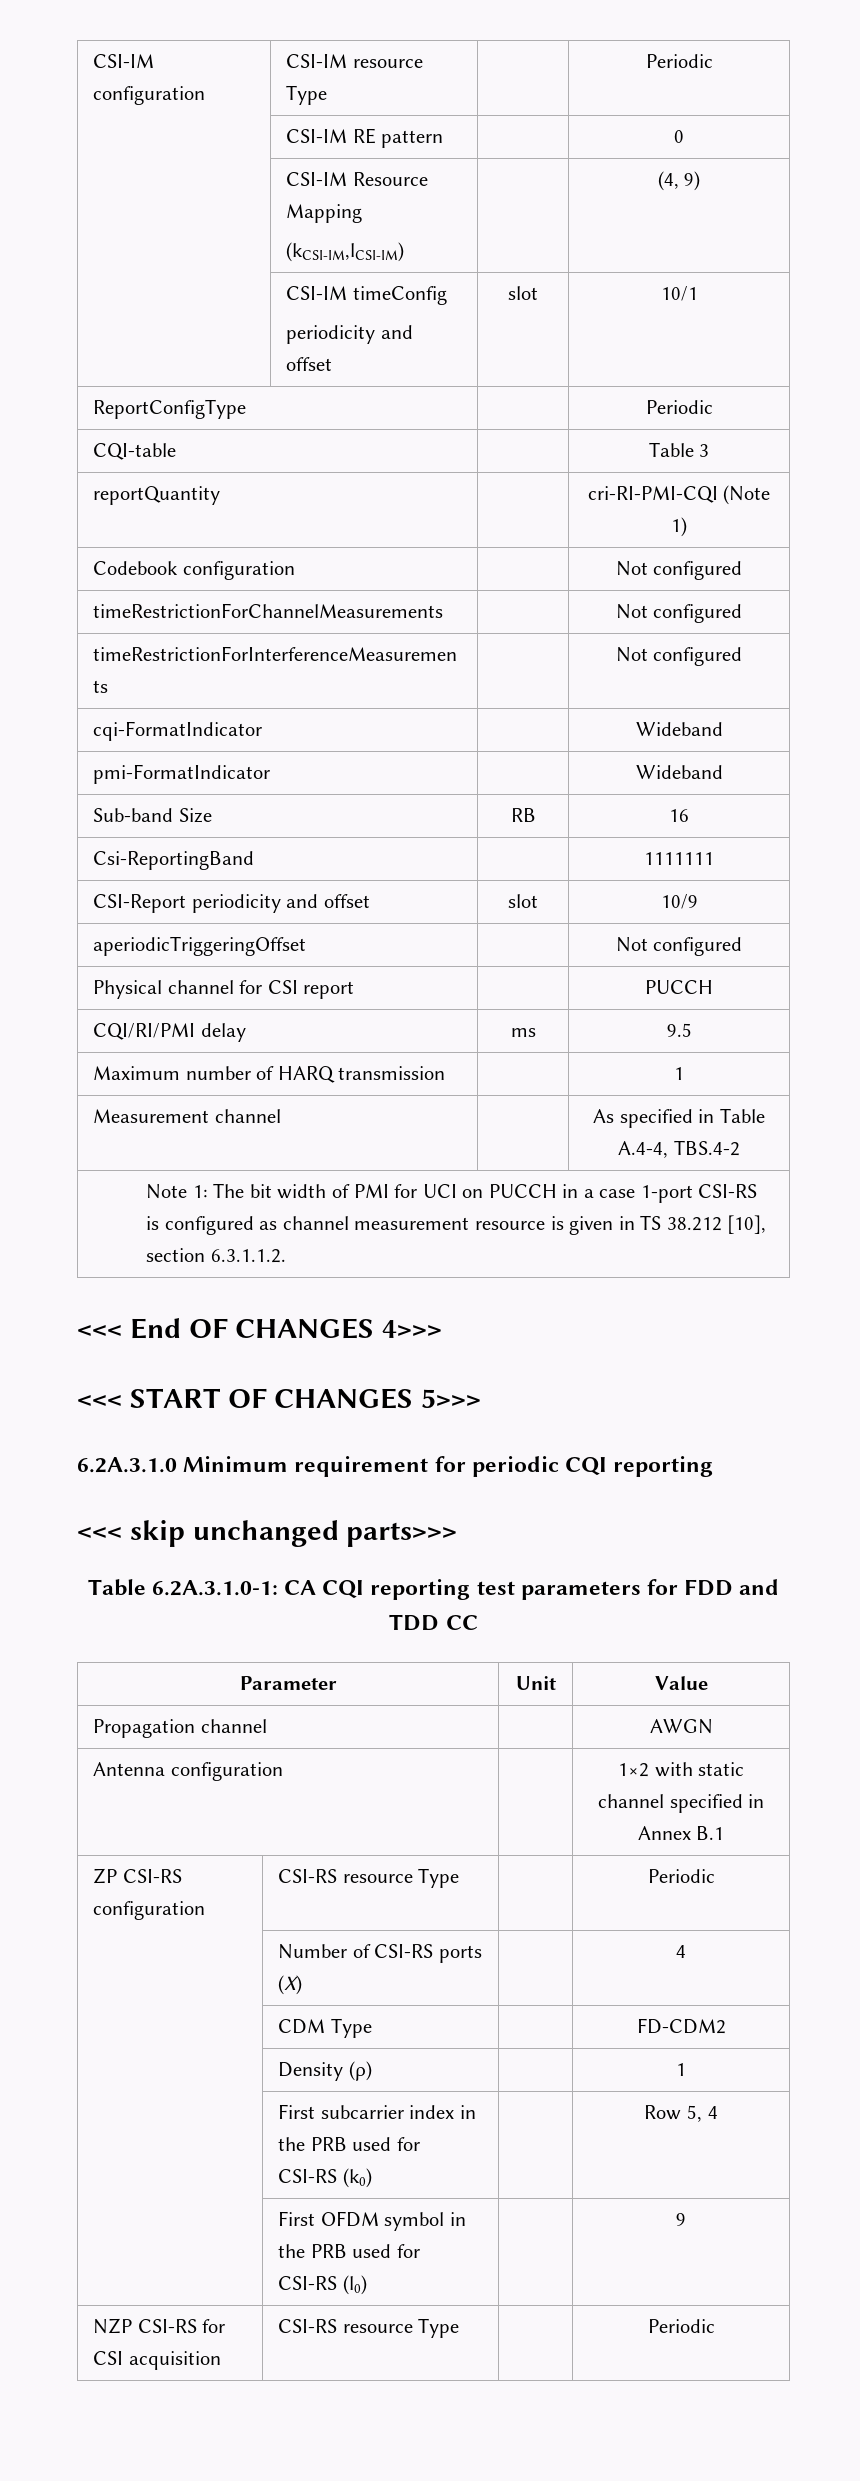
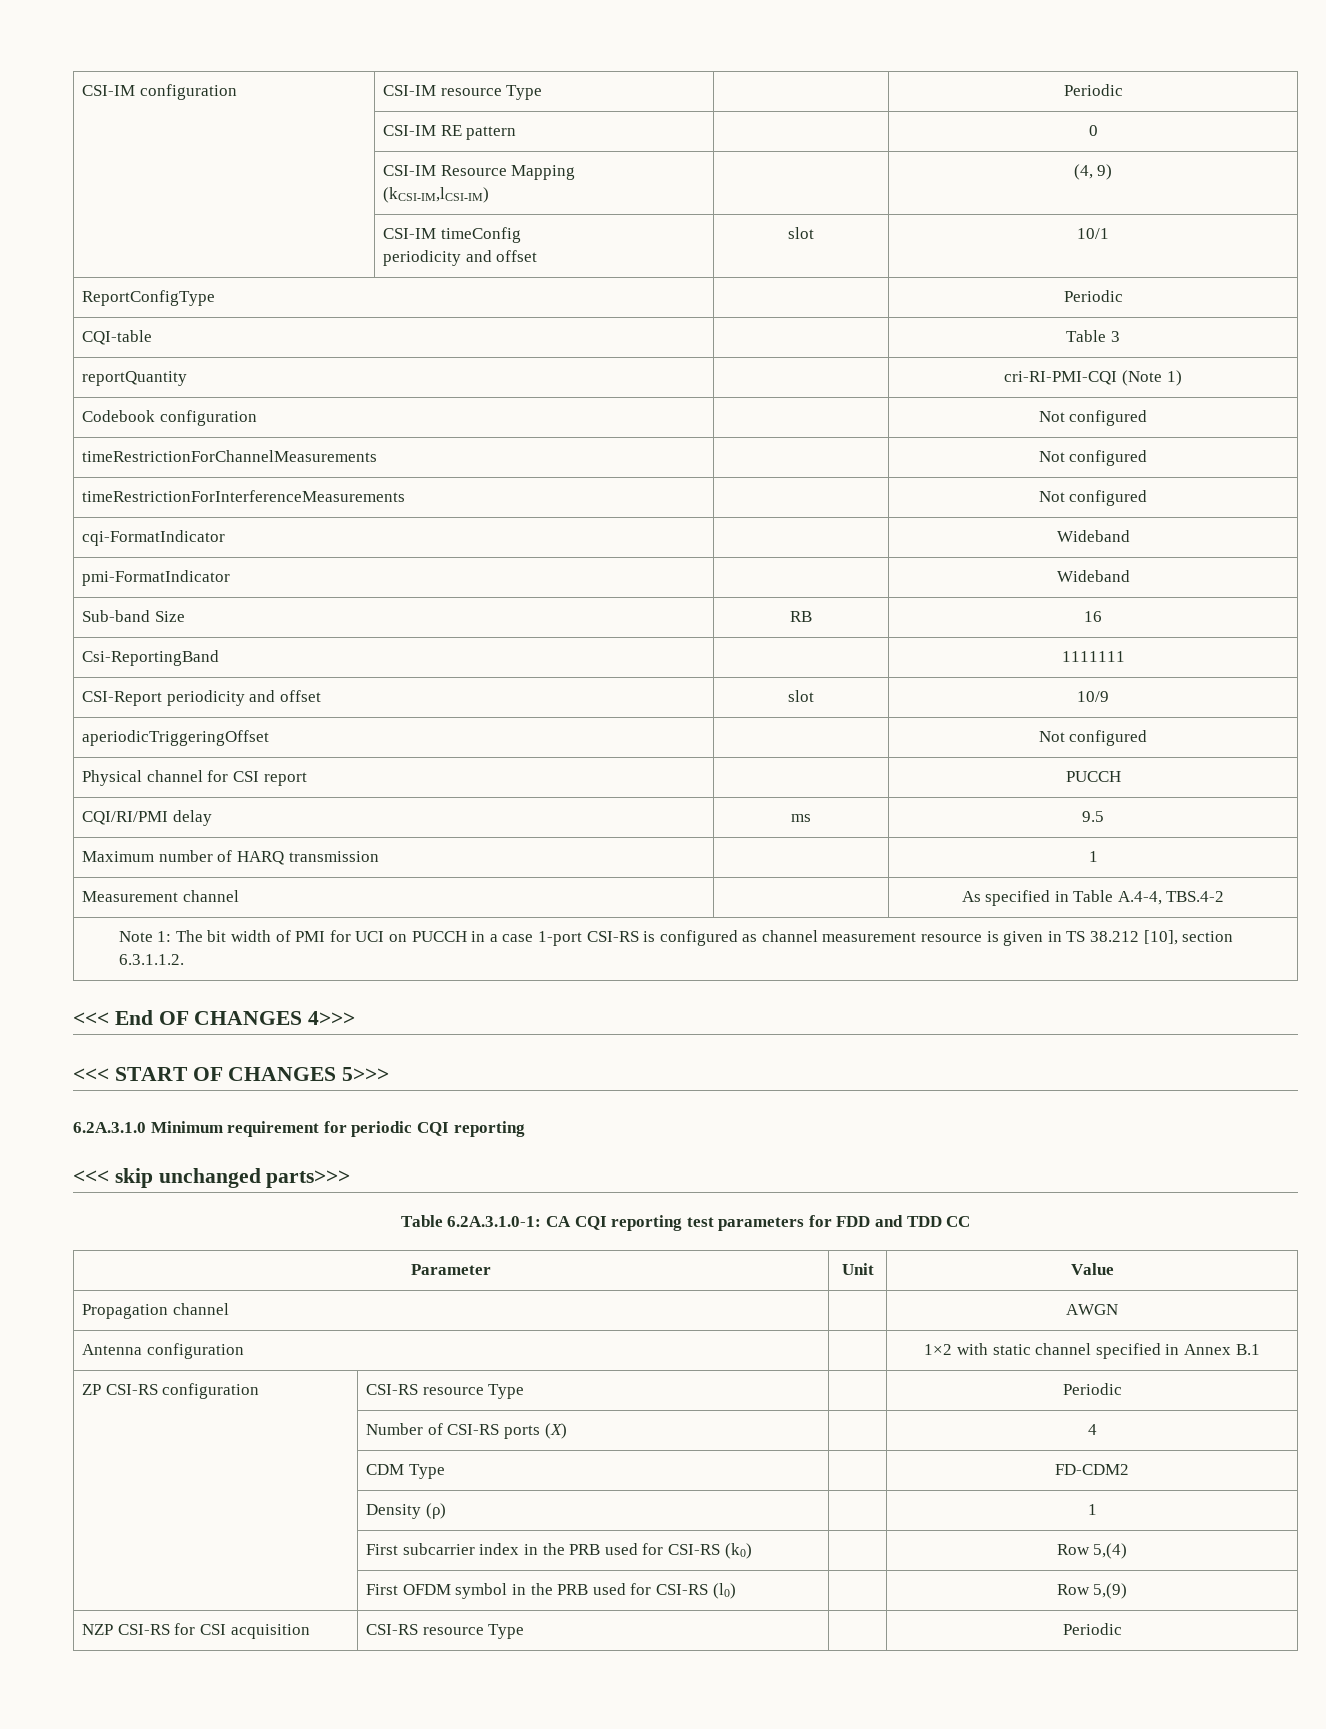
- | First subcarrier index in the PRB used for CSI-RS (k0) | | Row 5, 4
+ | First subcarrier index in the PRB used for CSI-RS (k0) | | Row 5,(4)
- | First OFDM symbol in the PRB used for CSI-RS (l0) | | 9
+ | First OFDM symbol in the PRB used for CSI-RS (l0) | | Row 5,(9)

